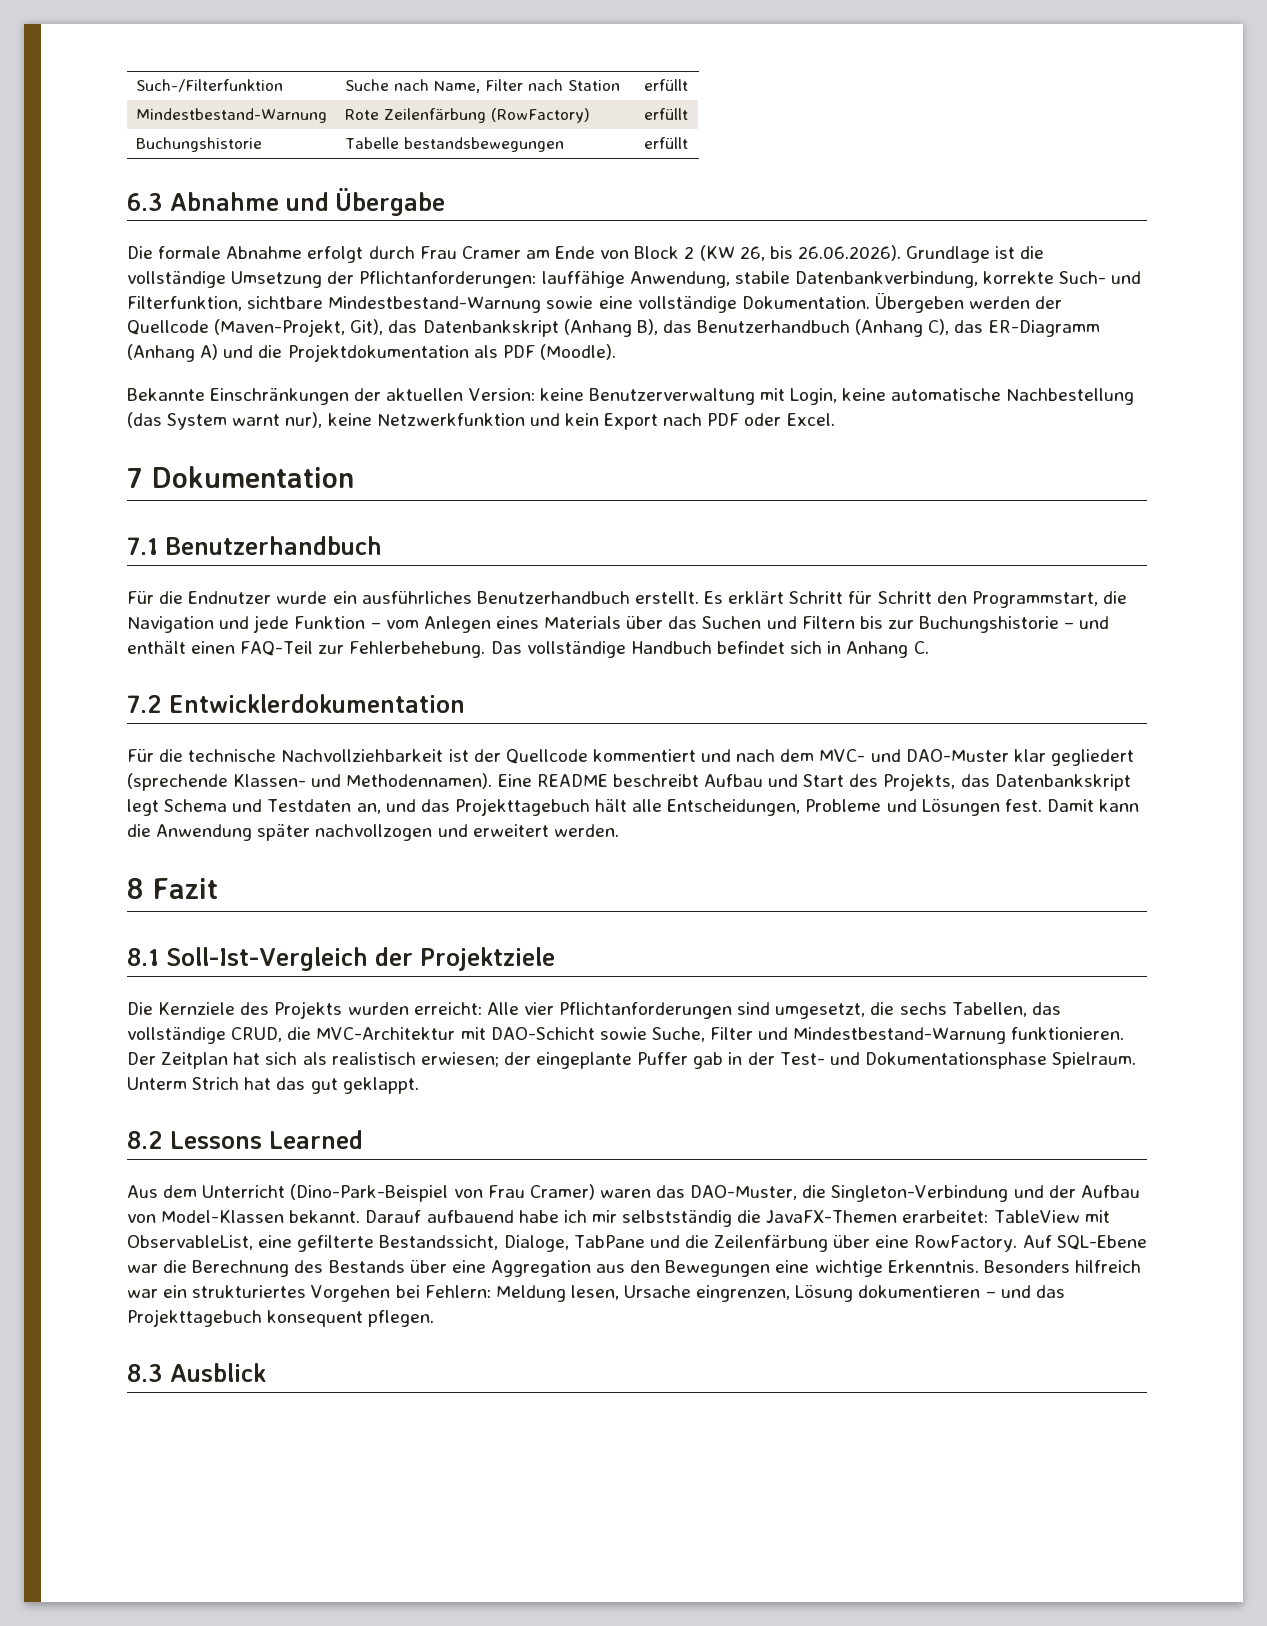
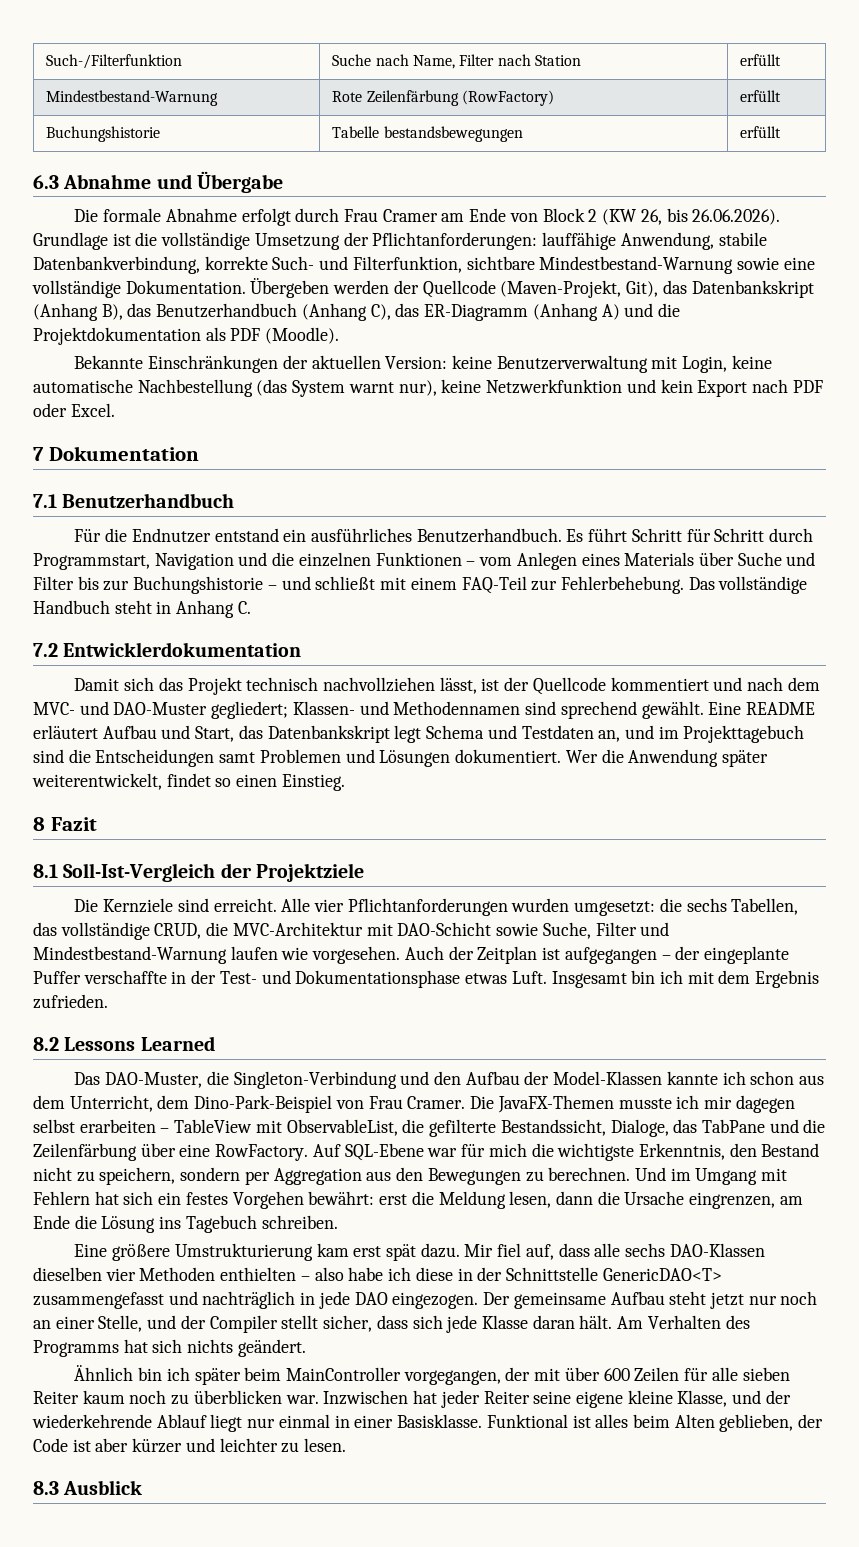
- Für die Endnutzer wurde ein ausführliches Benutzerhandbuch erstellt. Es erklärt Schritt für Schritt den Programmstart, die Navigation und jede Funktion – vom Anlegen eines Materials über das Suchen und Filtern bis zur Buchungshistorie – und enthält einen FAQ-Teil zur Fehlerbehebung.
+ Für die Endnutzer entstand ein ausführliches Benutzerhandbuch. Es führt Schritt für Schritt durch Programmstart, Navigation und die einzelnen Funktionen – vom Anlegen eines Materials über Suche und Filter bis zur Buchungshistorie – und schließt mit einem FAQ-Teil zur Fehlerbehebung.
- Das vollständige Handbuch befindet sich in Anhang C.
+ Das vollständige Handbuch steht in Anhang C.
- Für die technische Nachvollziehbarkeit ist der Quellcode kommentiert und nach dem MVC- und DAO-Muster klar gegliedert (sprechende Klassen- und Methodennamen).
+ Damit sich das Projekt technisch nachvollziehen lässt, ist der Quellcode kommentiert und nach dem MVC- und DAO-Muster gegliedert; Klassen- und Methodennamen sind sprechend gewählt.
- Eine README beschreibt Aufbau und Start des Projekts, das Datenbankskript legt Schema und Testdaten an, und das Projekttagebuch hält alle Entscheidungen, Probleme und Lösungen fest. Damit kann die Anwendung später nachvollzogen und erweitert werden.
+ Eine README erläutert Aufbau und Start, das Datenbankskript legt Schema und Testdaten an, und im Projekttagebuch sind die Entscheidungen samt Problemen und Lösungen dokumentiert. Wer die Anwendung später weiterentwickelt, findet so einen Einstieg.
- Die Kernziele des Projekts wurden erreicht: Alle vier Pflichtanforderungen sind umgesetzt, die sechs Tabellen, das vollständige CRUD, die MVC-Architektur mit DAO-Schicht sowie Suche, Filter und Mindestbestand-Warnung funktionieren. Der Zeitplan hat sich als realistisch erwiesen; der eingeplante Puffer gab in der Test- und Dokumentationsphase Spielraum. Unterm Strich hat das gut geklappt.
+ Die Kernziele sind erreicht. Alle vier Pflichtanforderungen wurden umgesetzt: die sechs Tabellen, das vollständige CRUD, die MVC-Architektur mit DAO-Schicht sowie Suche, Filter und Mindestbestand-Warnung laufen wie vorgesehen. Auch der Zeitplan ist aufgegangen – der eingeplante Puffer verschaffte in der Test- und Dokumentationsphase etwas Luft. Insgesamt bin ich mit dem Ergebnis zufrieden.
  8.2 Lessons Learned
- Aus dem Unterricht (Dino-Park-Beispiel von Frau Cramer) waren das DAO-Muster, die Singleton-Verbindung und der Aufbau von Model-Klassen bekannt. Darauf aufbauend habe ich mir selbstständig die JavaFX-Themen erarbeitet: TableView mit ObservableList, eine gefilterte Bestandssicht, Dialoge, TabPane und die Zeilenfärbung über eine RowFactory.
+ Das DAO-Muster, die Singleton-Verbindung und den Aufbau der Model-Klassen kannte ich schon aus dem Unterricht, dem Dino-Park-Beispiel von Frau Cramer. Die JavaFX-Themen musste ich mir dagegen selbst erarbeiten – TableView mit ObservableList, die gefilterte Bestandssicht, Dialoge, das TabPane und die Zeilenfärbung über eine RowFactory.
- Auf SQL-Ebene war die Berechnung des Bestands über eine Aggregation aus den Bewegungen eine wichtige Erkenntnis. Besonders hilfreich war ein strukturiertes Vorgehen bei Fehlern: Meldung lesen, Ursache eingrenzen, Lösung dokumentieren – und das Projekttagebuch konsequent pflegen.
+ Auf SQL-Ebene war für mich die wichtigste Erkenntnis, den Bestand nicht zu speichern, sondern per Aggregation aus den Bewegungen zu berechnen. Und im Umgang mit Fehlern hat sich ein festes Vorgehen bewährt: erst die Meldung lesen, dann die Ursache eingrenzen, am Ende die Lösung ins Tagebuch schreiben.
+ Eine größere Umstrukturierung kam erst spät dazu. Mir fiel auf, dass alle sechs DAO-Klassen dieselben vier Methoden enthielten – also habe ich diese in der Schnittstelle GenericDAO<T> zusammengefasst und nachträglich in jede DAO eingezogen. Der gemeinsame Aufbau steht jetzt nur noch an einer Stelle, und der Compiler stellt sicher, dass sich jede Klasse daran hält. Am Verhalten des Programms hat sich nichts geändert.
+ Ähnlich bin ich später beim MainController vorgegangen, der mit über 600 Zeilen für alle sieben Reiter kaum noch zu überblicken war. Inzwischen hat jeder Reiter seine eigene kleine Klasse, und der wiederkehrende Ablauf liegt nur einmal in einer Basisklasse. Funktional ist alles beim Alten geblieben, der Code ist aber kürzer und leichter zu lesen.

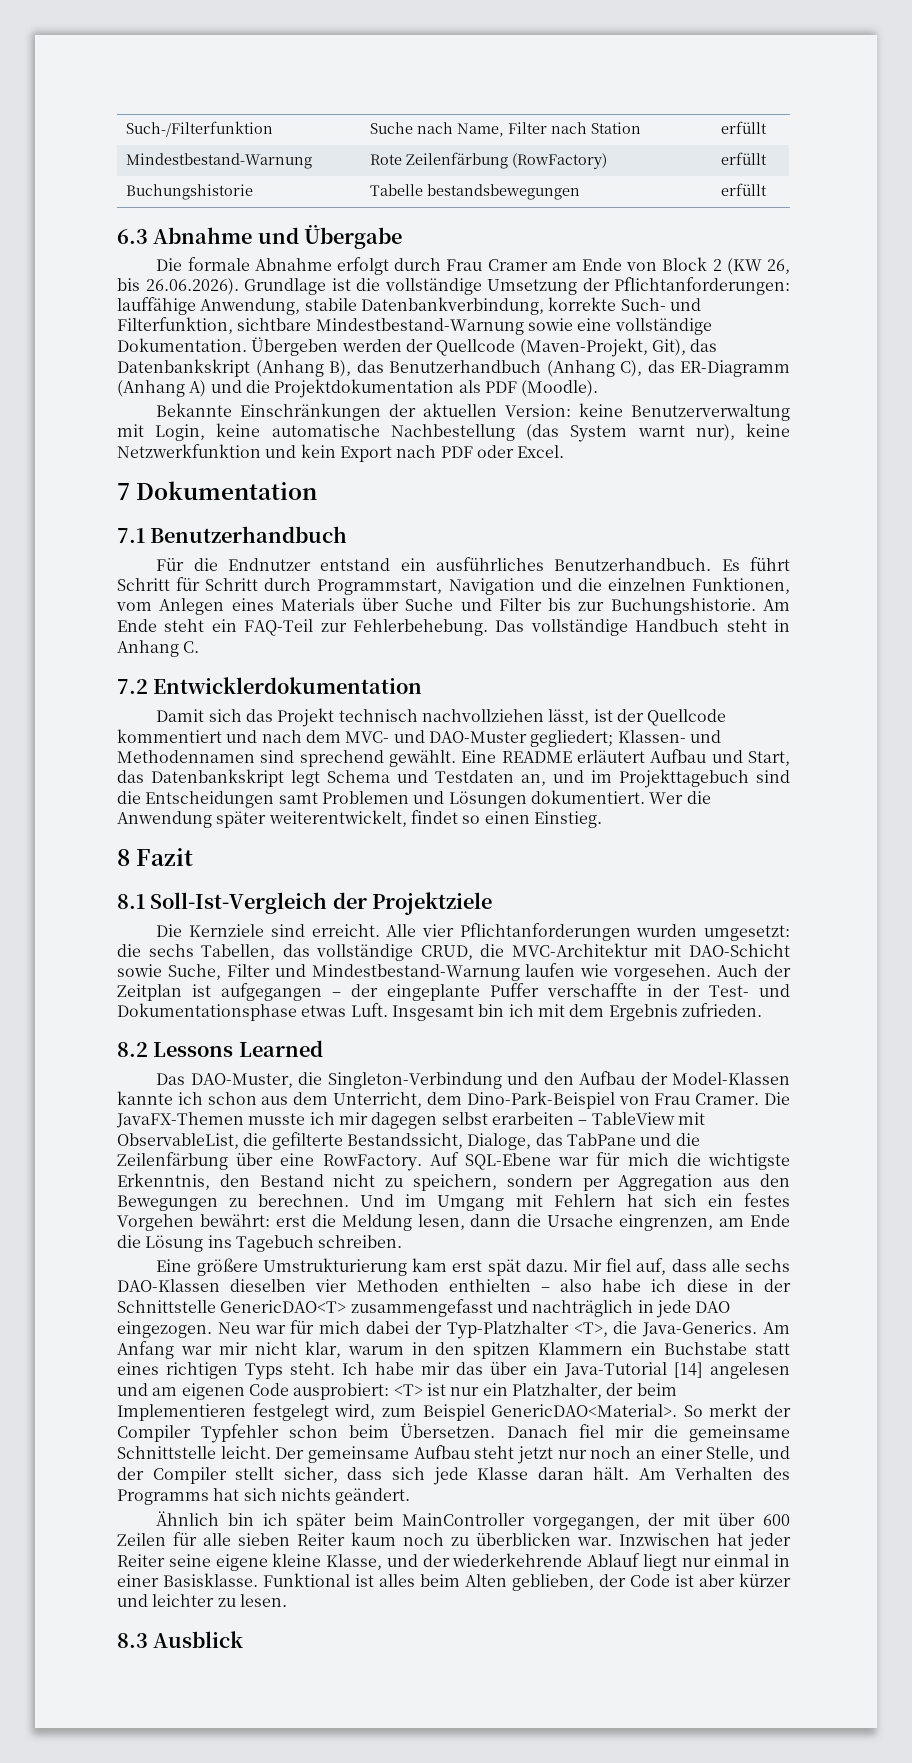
- Es führt Schritt für Schritt durch Programmstart, Navigation und die einzelnen Funktionen – vom Anlegen eines Materials über Suche und Filter bis zur Buchungshistorie – und schließt mit einem FAQ-Teil zur Fehlerbehebung.
+ Es führt Schritt für Schritt durch Programmstart, Navigation und die einzelnen Funktionen, vom Anlegen eines Materials über Suche und Filter bis zur Buchungshistorie. Am Ende steht ein FAQ-Teil zur Fehlerbehebung.
+ Neu war für mich dabei der Typ-Platzhalter <T>, die Java-Generics. Am Anfang war mir nicht klar, warum in den spitzen Klammern ein Buchstabe statt eines richtigen Typs steht. Ich habe mir das über ein Java-Tutorial [14] angelesen und am eigenen Code ausprobiert: <T> ist nur ein Platzhalter, der beim Implementieren festgelegt wird, zum Beispiel GenericDAO<Material>. So merkt der Compiler Typfehler schon beim Übersetzen. Danach fiel mir die gemeinsame Schnittstelle leicht.

